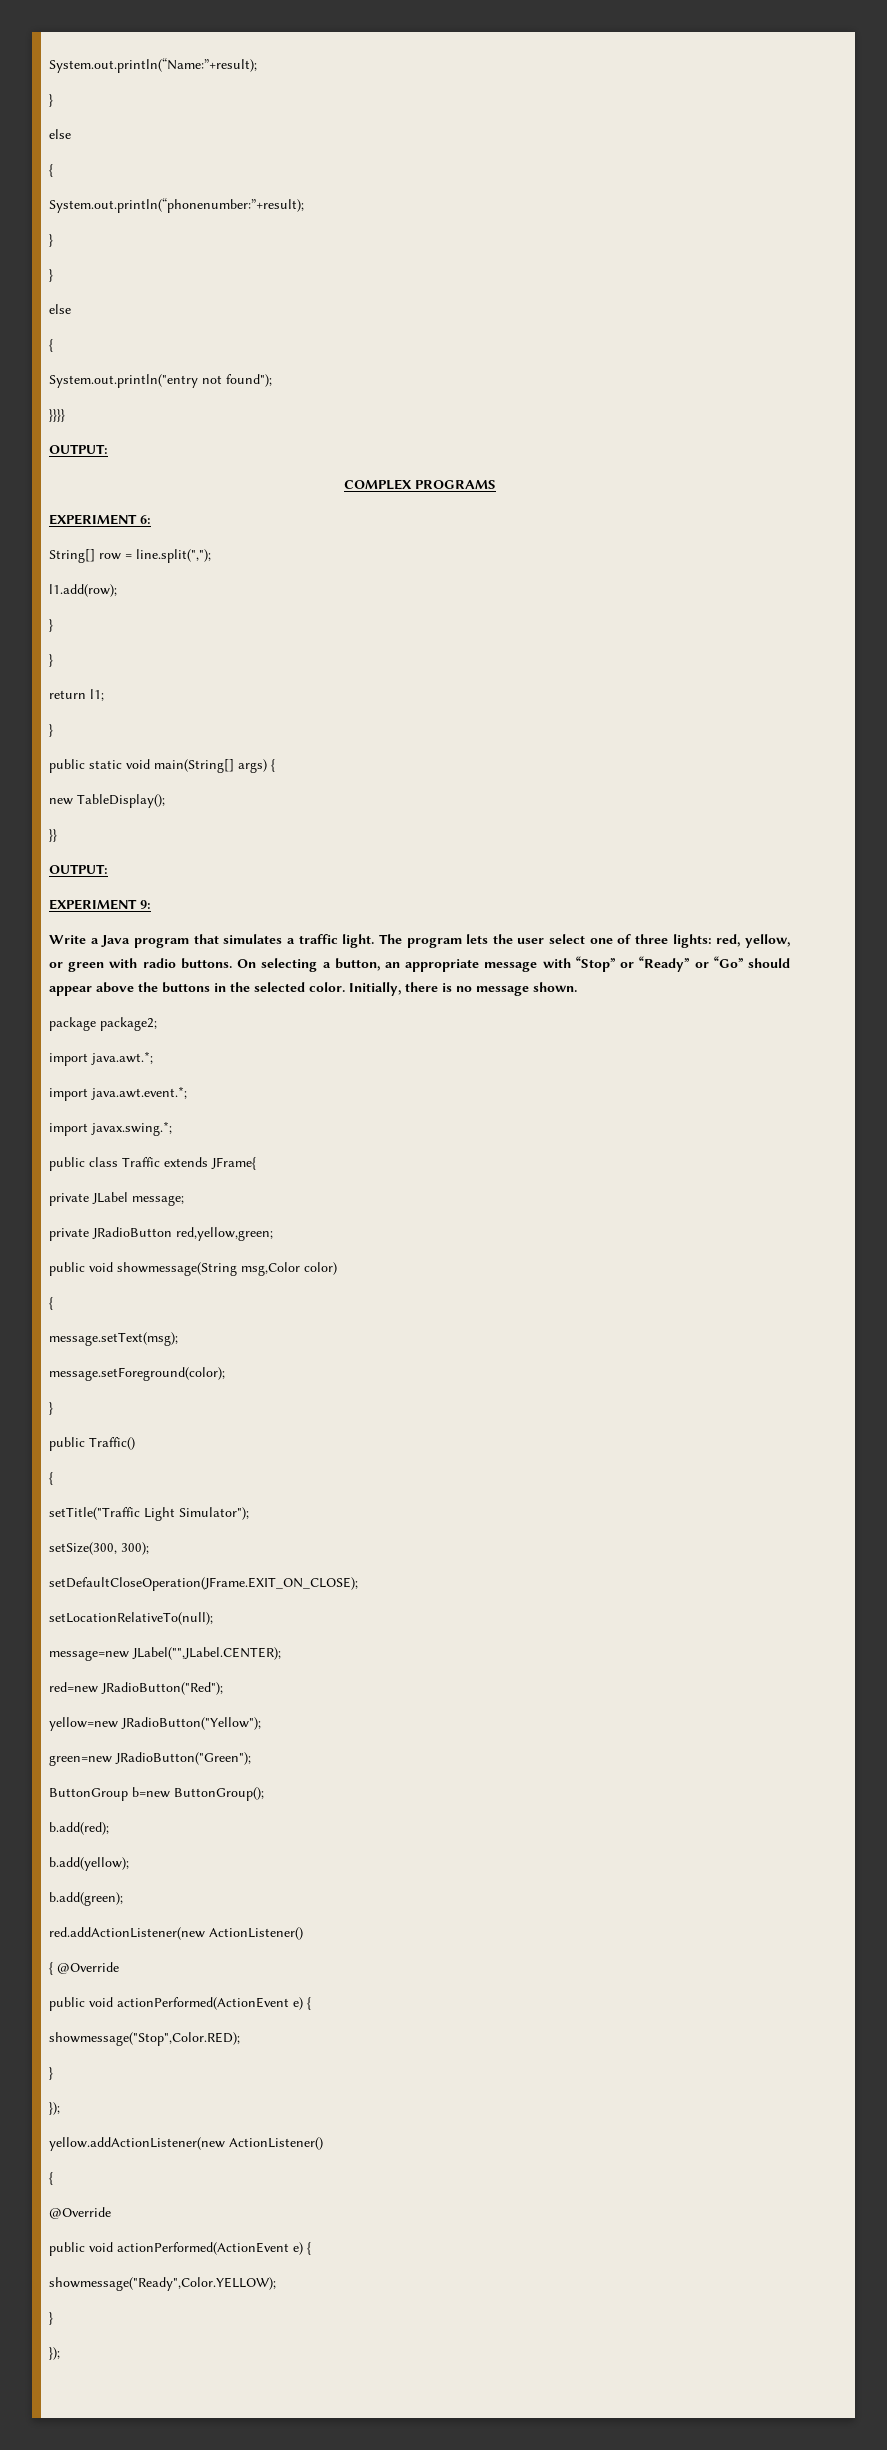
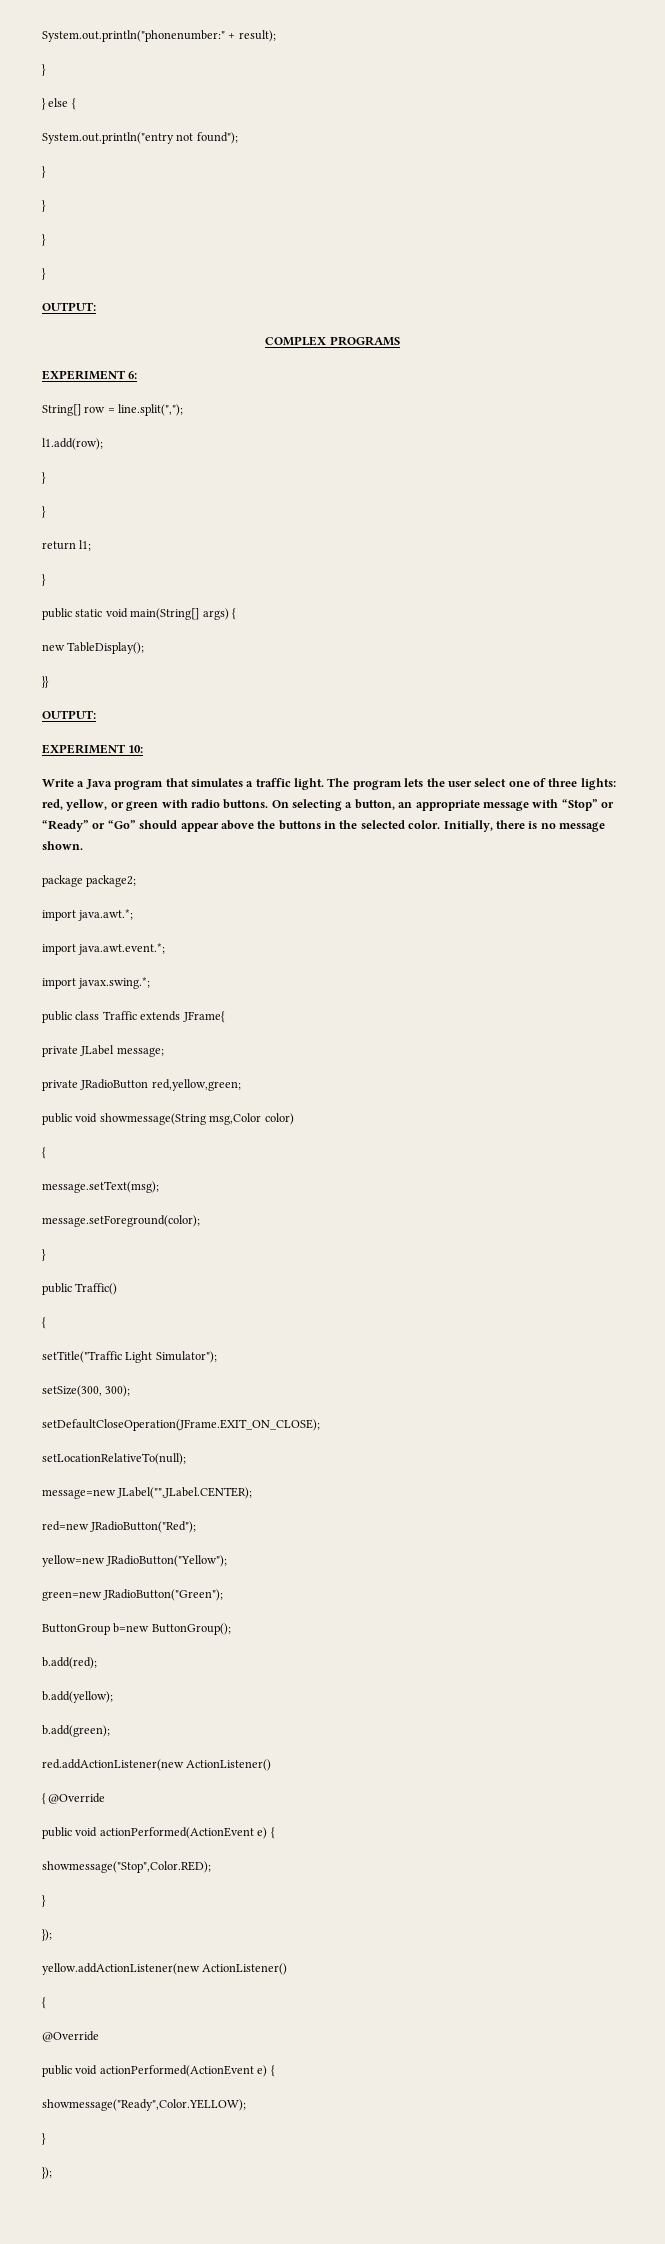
- System.out.println(“Name:”+result);
+ System.out.println("phonenumber:" + result);
  }
- else
- {
- System.out.println(“phonenumber:”+result);
- }
- }
- else
- {
+ } else {
  System.out.println("entry not found");
- }}}}
+ }
+ }
+ }
+ }
- EXPERIMENT 9:
+ EXPERIMENT 10:

